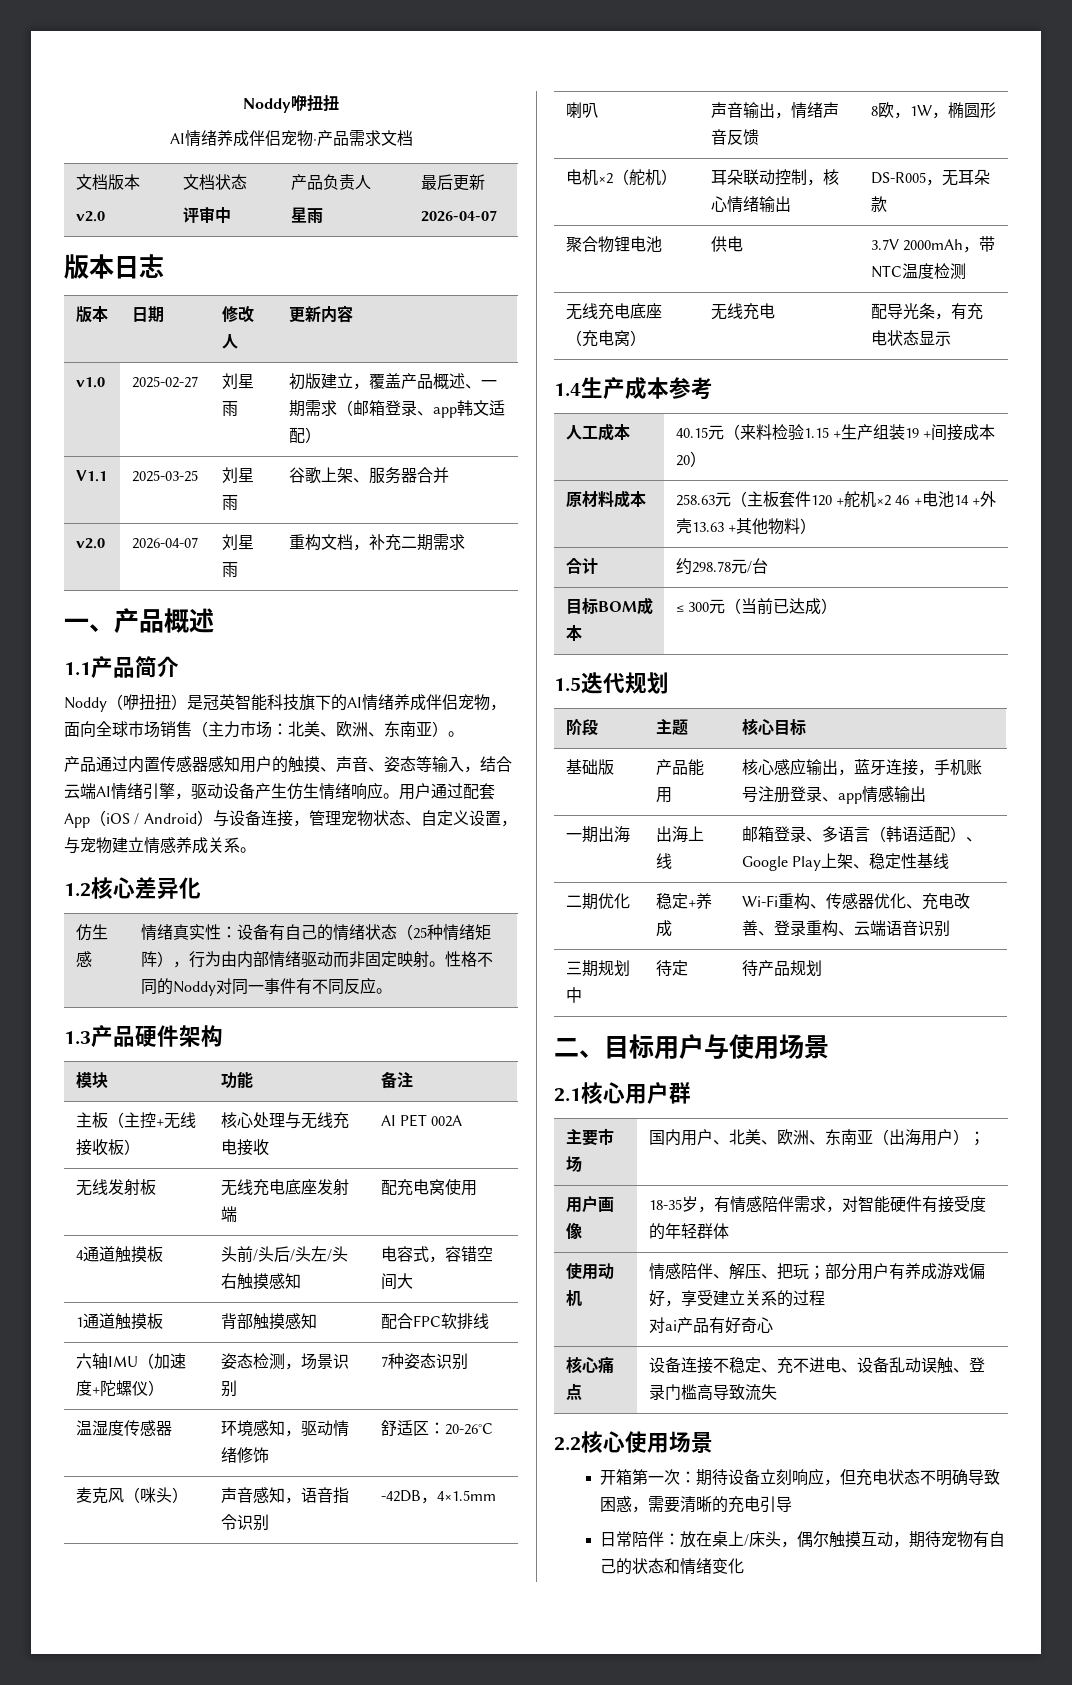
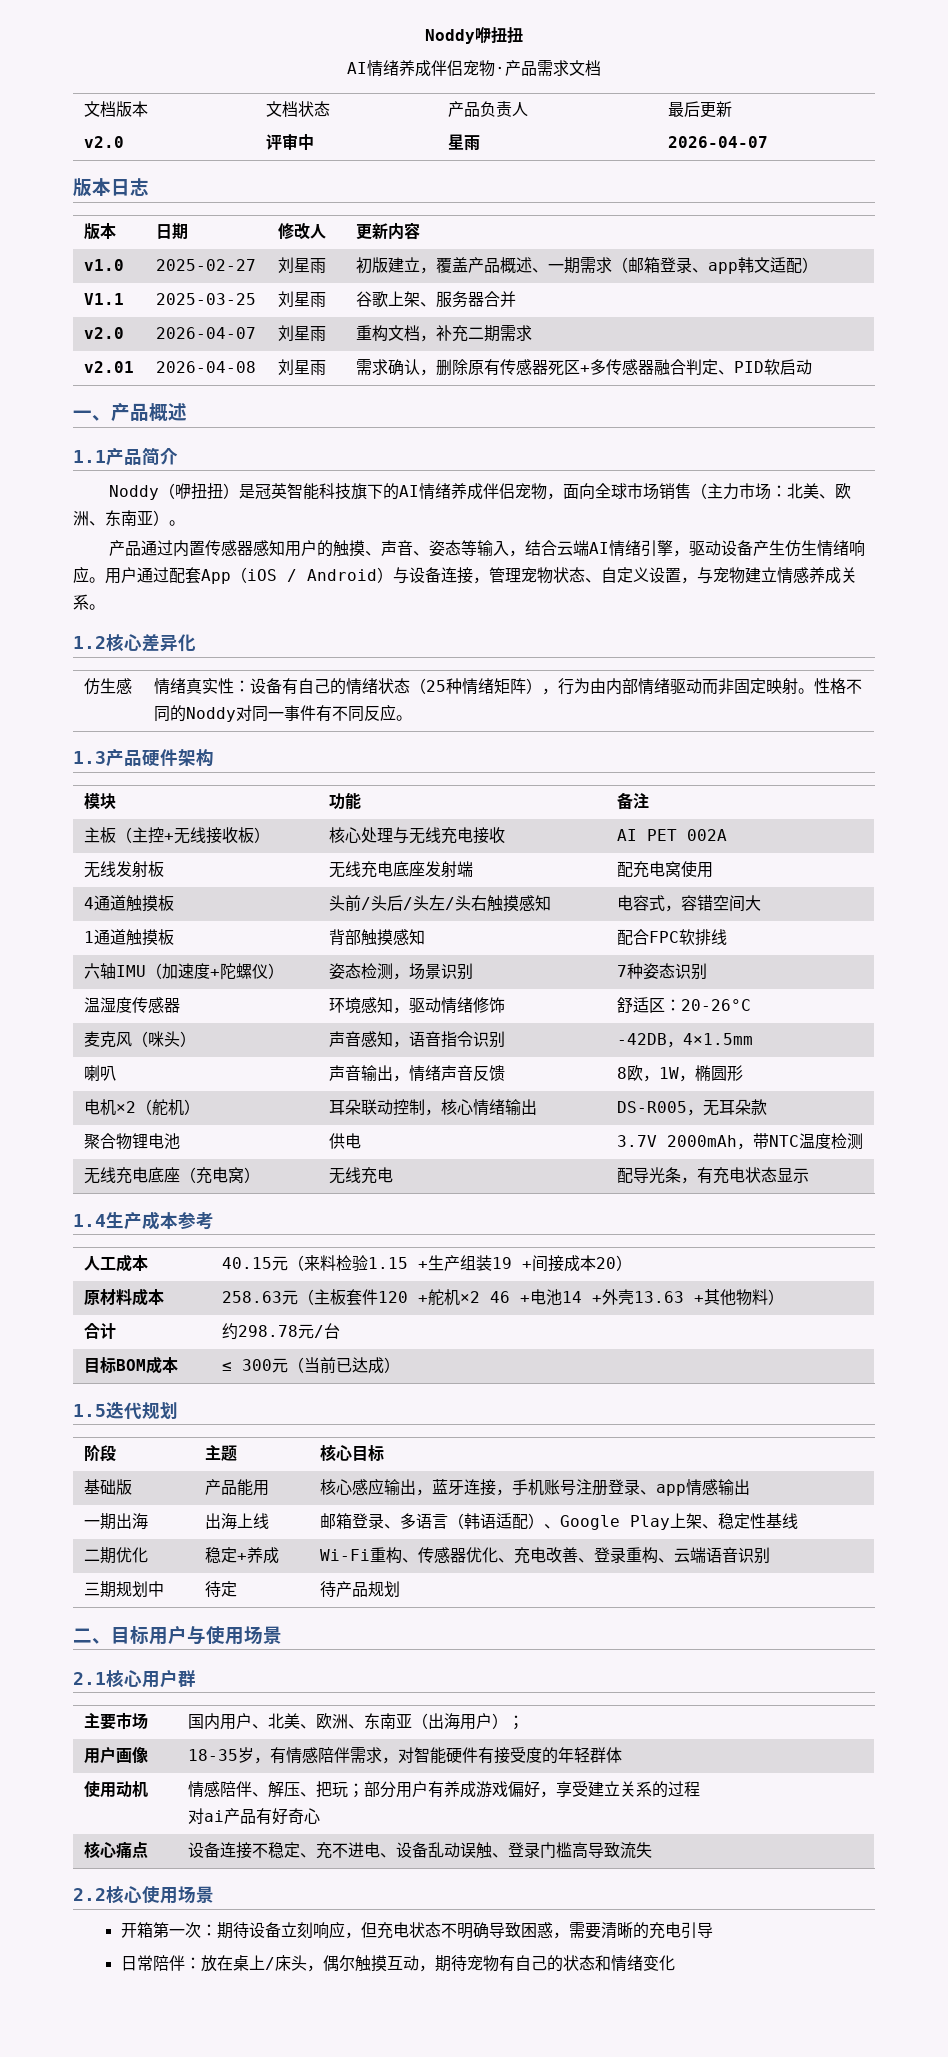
+ v2.01 | 2026-04-08 | 刘星雨 | 需求确认，删除原有传感器死区+多传感器融合判定、PID软启动

